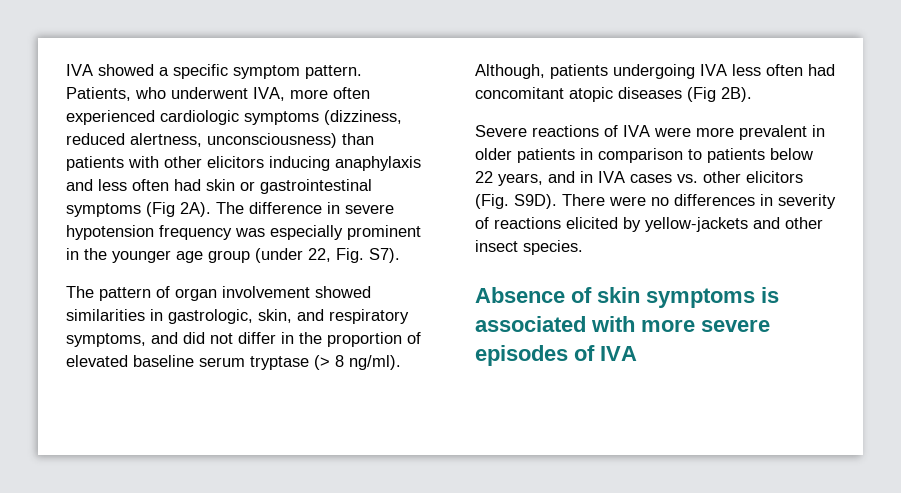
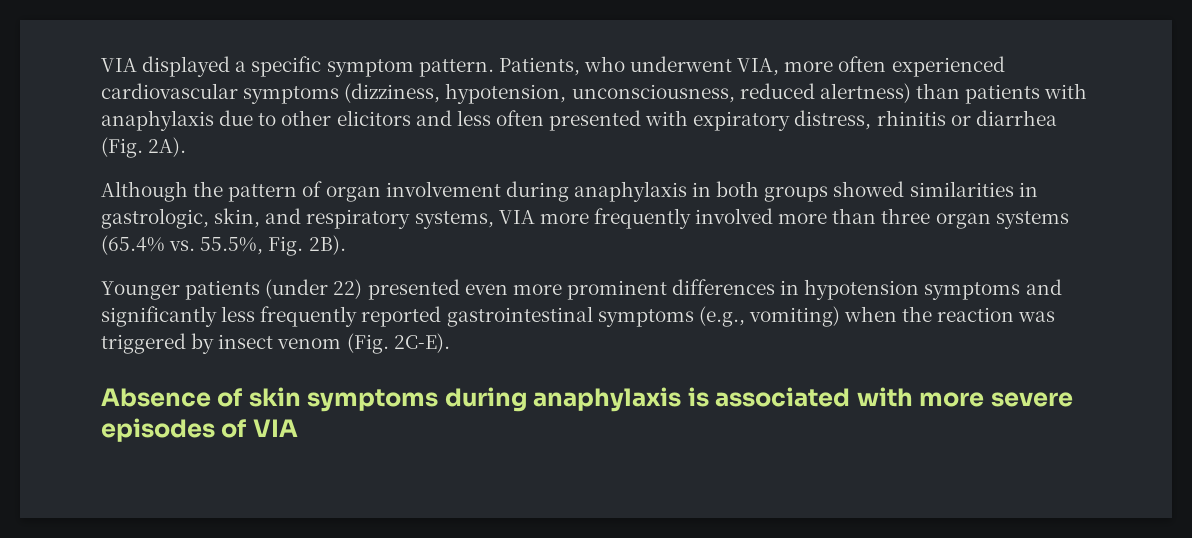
- IVA showed a specific symptom pattern.
+ VIA displayed a specific symptom pattern.
- Patients, who underwent IVA, more often experienced cardiologic symptoms (dizziness, reduced alertness, unconsciousness) than patients with other elicitors inducing anaphylaxis and less often had skin or gastrointestinal symptoms (Fig 2A). The difference in severe hypotension frequency was especially prominent in the younger age group (under 22, Fig. S7).
- The pattern of organ involvement showed similarities in gastrologic, skin, and respiratory symptoms, and did not differ in the proportion of elevated baseline serum tryptase (> 8 ng/ml). Although, patients undergoing IVA less often had concomitant atopic diseases (Fig 2B).
- Severe reactions of IVA were more prevalent in older patients in comparison to patients below 22 years, and in IVA cases vs. other elicitors (Fig. S9D). There were no differences in severity of reactions elicited by yellow-jackets and other insect species.
+ Patients, who underwent VIA, more often experienced cardiovascular symptoms (dizziness, hypotension, unconsciousness, reduced alertness) than patients with anaphylaxis due to other elicitors and less often presented with expiratory distress, rhinitis or diarrhea (Fig. 2A).
+ Although the pattern of organ involvement during anaphylaxis in both groups showed similarities in gastrologic, skin, and respiratory systems, VIA more frequently involved more than three organ systems (65.4% vs. 55.5%, Fig. 2B).
+ Younger patients (under 22) presented even more prominent differences in hypotension symptoms and significantly less frequently reported gastrointestinal symptoms (e.g., vomiting) when the reaction was triggered by insect venom (Fig. 2C-E).
- Absence of skin symptoms is associated with more severe episodes of IVA
+ Absence of skin symptoms during anaphylaxis is associated with more severe episodes of VIA

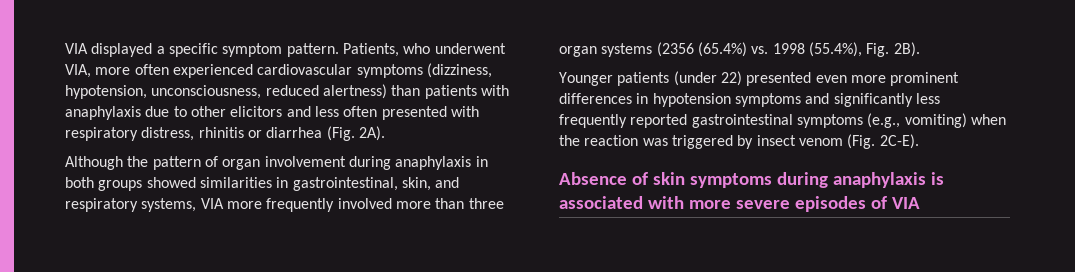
- Patients, who underwent VIA, more often experienced cardiovascular symptoms (dizziness, hypotension, unconsciousness, reduced alertness) than patients with anaphylaxis due to other elicitors and less often presented with expiratory distress, rhinitis or diarrhea (Fig. 2A).
+ Patients, who underwent VIA, more often experienced cardiovascular symptoms (dizziness, hypotension, unconsciousness, reduced alertness) than patients with anaphylaxis due to other elicitors and less often presented with respiratory distress, rhinitis or diarrhea (Fig. 2A).
- Although the pattern of organ involvement during anaphylaxis in both groups showed similarities in gastrologic, skin, and respiratory systems, VIA more frequently involved more than three organ systems (65.4% vs. 55.5%, Fig. 2B).
+ Although the pattern of organ involvement during anaphylaxis in both groups showed similarities in gastrointestinal, skin, and respiratory systems, VIA more frequently involved more than three organ systems (2356 (65.4%) vs. 1998 (55.4%), Fig. 2B).

